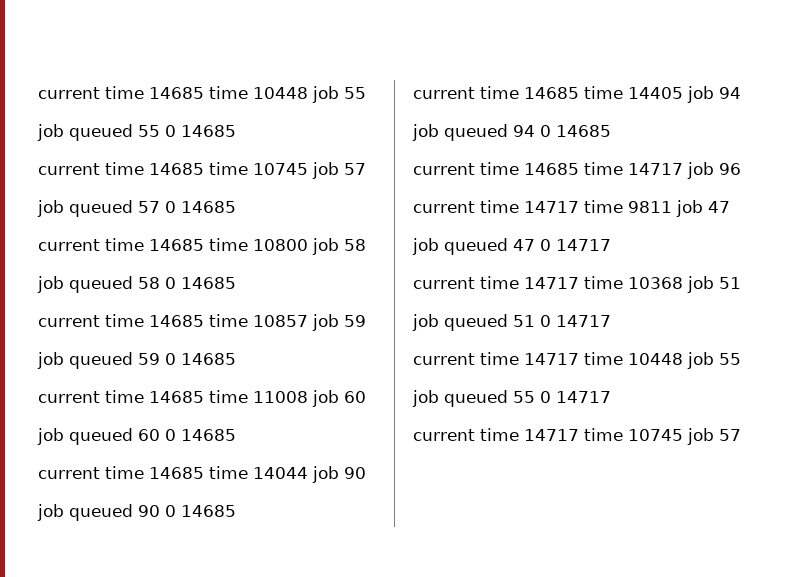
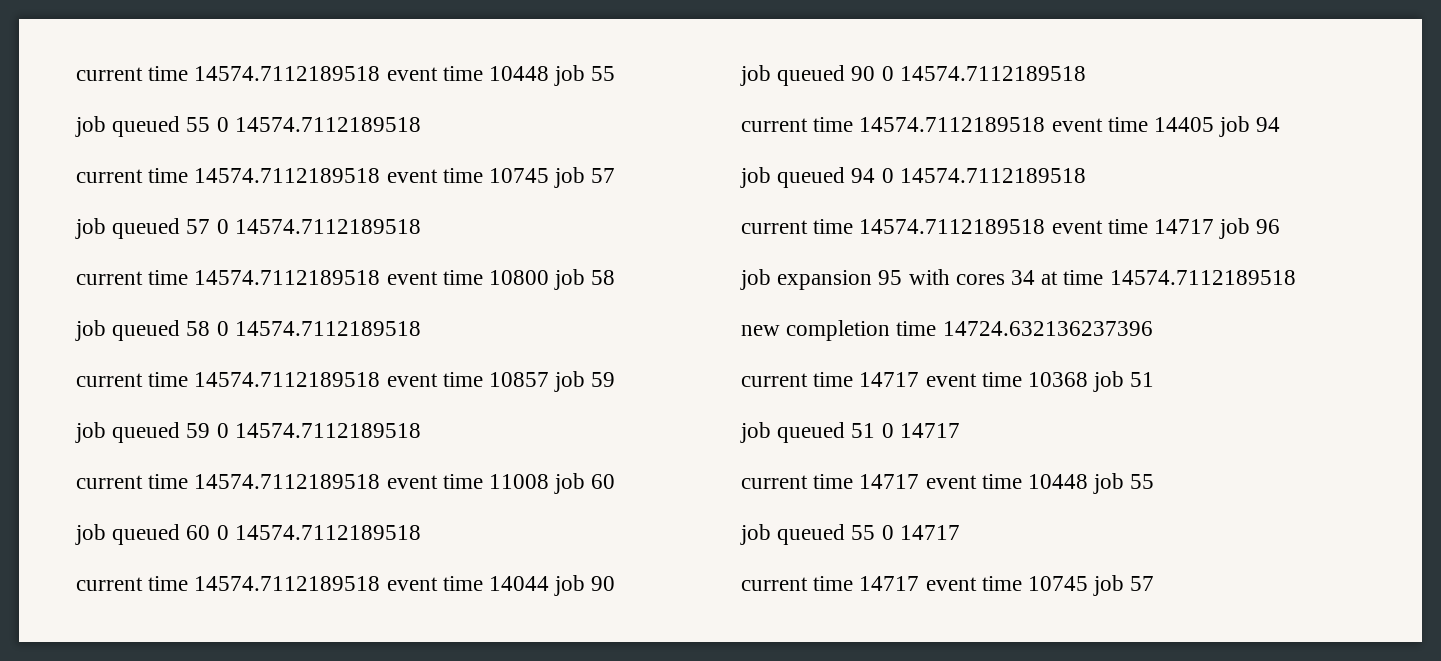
- current time 14685 time 10448 job 55
- job queued 55 0 14685
- current time 14685 time 10745 job 57
+ current time 14574.7112189518 event time 10448 job 55
+ job queued 55 0 14574.7112189518
+ current time 14574.7112189518 event time 10745 job 57
- job queued 57 0 14685
- current time 14685 time 10800 job 58
+ job queued 57 0 14574.7112189518
+ current time 14574.7112189518 event time 10800 job 58
- job queued 58 0 14685
- current time 14685 time 10857 job 59
+ job queued 58 0 14574.7112189518
+ current time 14574.7112189518 event time 10857 job 59
- job queued 59 0 14685
- current time 14685 time 11008 job 60
+ job queued 59 0 14574.7112189518
+ current time 14574.7112189518 event time 11008 job 60
- job queued 60 0 14685
- current time 14685 time 14044 job 90
+ job queued 60 0 14574.7112189518
+ current time 14574.7112189518 event time 14044 job 90
- job queued 90 0 14685
- current time 14685 time 14405 job 94
+ job queued 90 0 14574.7112189518
+ current time 14574.7112189518 event time 14405 job 94
- job queued 94 0 14685
- current time 14685 time 14717 job 96
+ job queued 94 0 14574.7112189518
+ current time 14574.7112189518 event time 14717 job 96
- current time 14717 time 9811 job 47
- job queued 47 0 14717
- current time 14717 time 10368 job 51
+ job expansion 95 with cores 34 at time 14574.7112189518
+ new completion time 14724.632136237396
+ current time 14717 event time 10368 job 51
- current time 14717 time 10448 job 55
+ current time 14717 event time 10448 job 55
- current time 14717 time 10745 job 57
+ current time 14717 event time 10745 job 57

